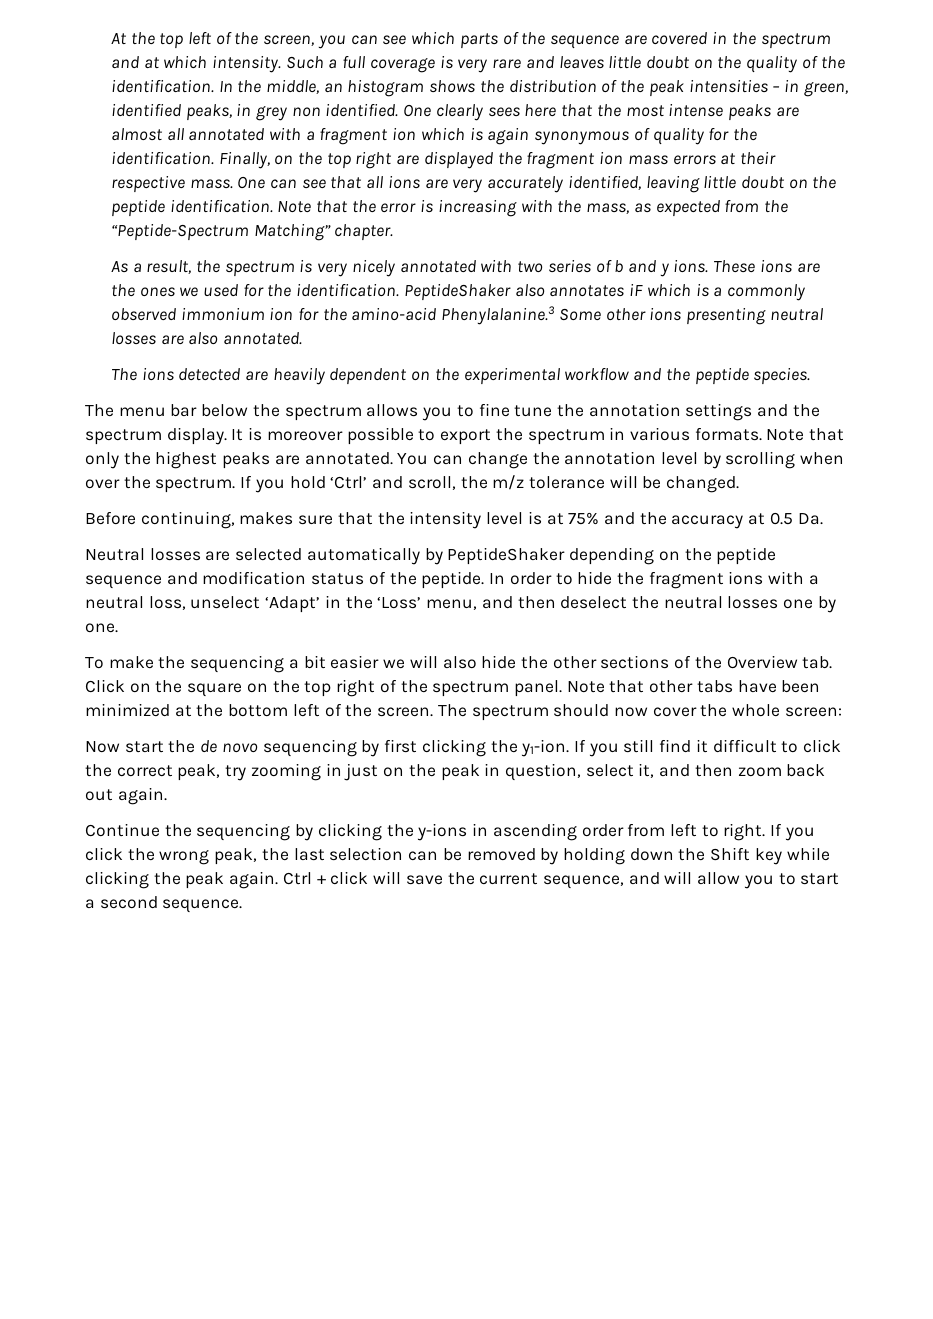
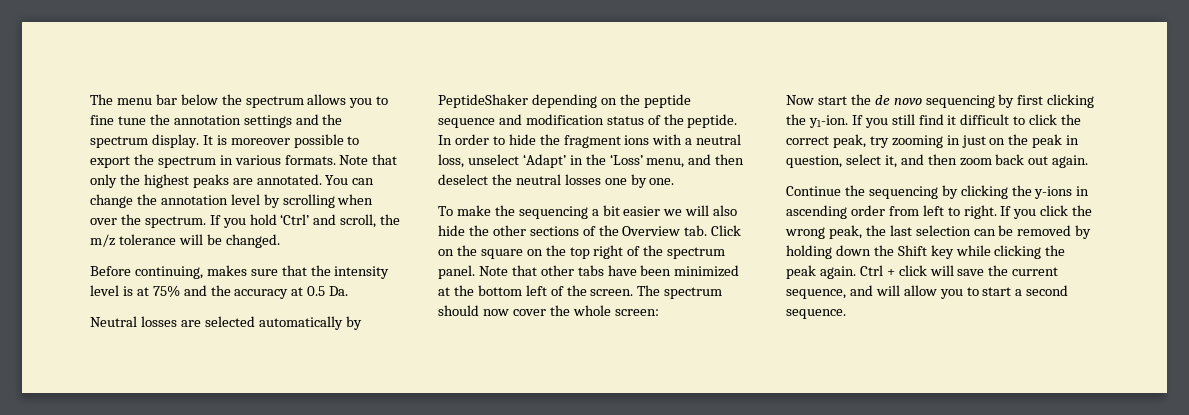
- At the top left of the screen, you can see which parts of the sequence are covered in the spectrum and at which intensity. Such a full coverage is very rare and leaves little doubt on the quality of the identification. In the middle, an histogram shows the distribution of the peak intensities – in green, identified peaks, in grey non identified. One clearly sees here that the most intense peaks are almost all annotated with a fragment ion which is again synonymous of quality for the identification. Finally, on the top right are displayed the fragment ion mass errors at their respective mass. One can see that all ions are very accurately identified, leaving little doubt on the peptide identification. Note that the error is increasing with the mass, as expected from the “Peptide-Spectrum Matching” chapter.
- As a result, the spectrum is very nicely annotated with two series of b and y ions. These ions are the ones we used for the identification. PeptideShaker also annotates iF which is a commonly observed immonium ion for the amino-acid Phenylalanine.3 Some other ions presenting neutral losses are also annotated.
- The ions detected are heavily dependent on the experimental workflow and the peptide species.

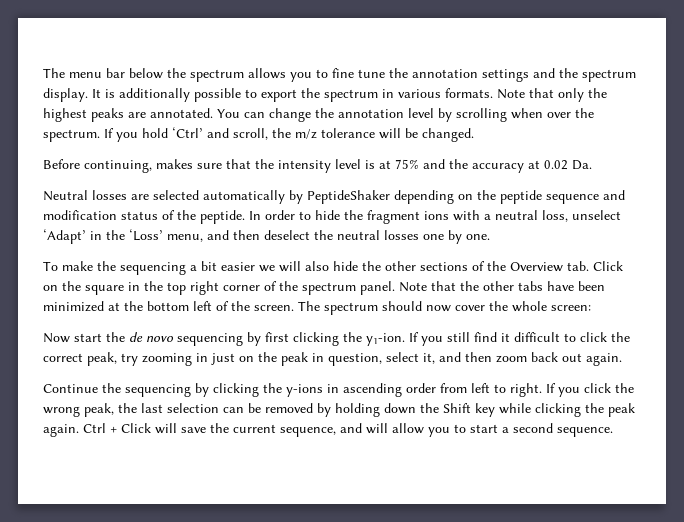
- It is moreover possible to export the spectrum in various formats.
+ It is additionally possible to export the spectrum in various formats.
- Before continuing, makes sure that the intensity level is at 75% and the accuracy at 0.5 Da.
+ Before continuing, makes sure that the intensity level is at 75% and the accuracy at 0.02 Da.
- To make the sequencing a bit easier we will also hide the other sections of the Overview tab. Click on the square on the top right of the spectrum panel.
+ To make the sequencing a bit easier we will also hide the other sections of the Overview tab. Click on the square in the top right corner of the spectrum panel.
- Note that other tabs have been minimized at the bottom left of the screen.
+ Note that the other tabs have been minimized at the bottom left of the screen.
- Ctrl + click will save the current sequence, and will allow you to start a second sequence.
+ Ctrl + Click will save the current sequence, and will allow you to start a second sequence.

